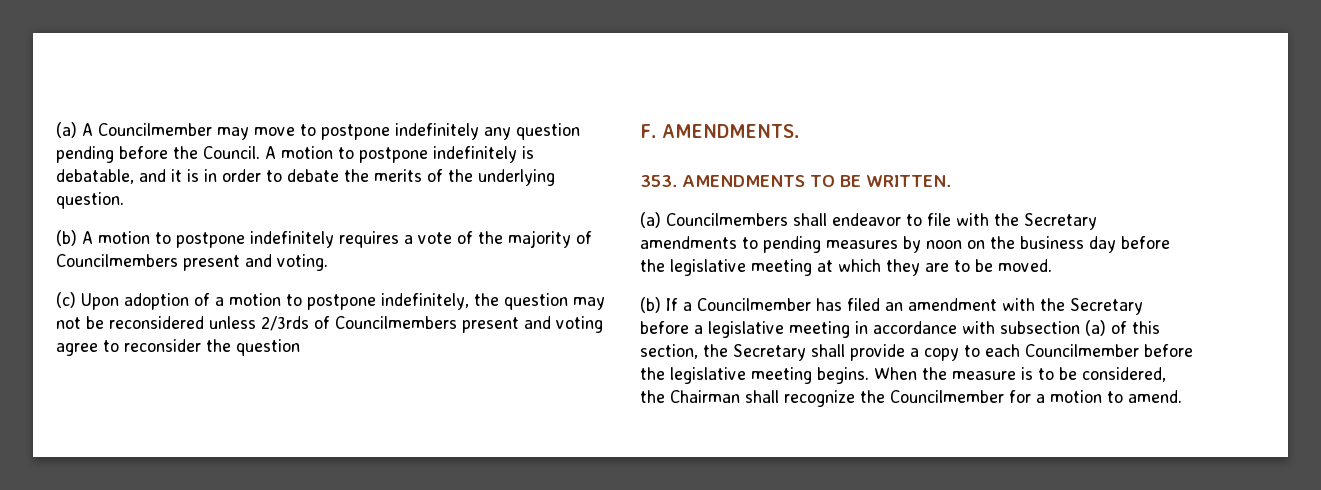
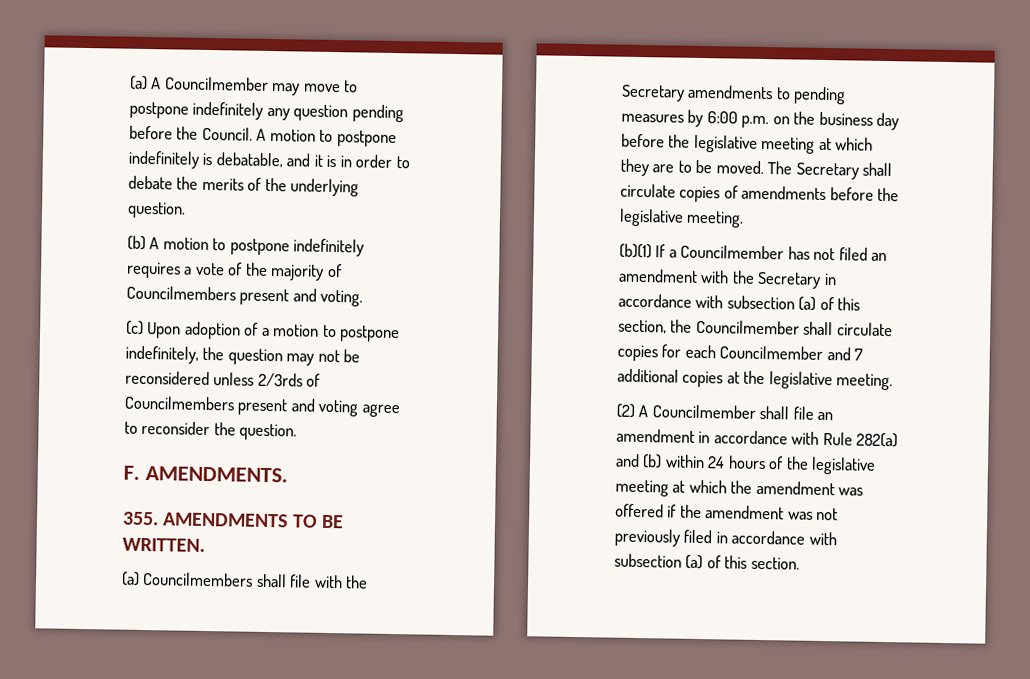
- (c) Upon adoption of a motion to postpone indefinitely, the question may not be reconsidered unless 2/3rds of Councilmembers present and voting agree to reconsider the question
+ (c) Upon adoption of a motion to postpone indefinitely, the question may not be reconsidered unless 2/3rds of Councilmembers present and voting agree to reconsider the question.
- 353. AMENDMENTS TO BE WRITTEN.
+ 355. AMENDMENTS TO BE WRITTEN.
- (a) Councilmembers shall endeavor to file with the Secretary amendments to pending measures by noon on the business day before the legislative meeting at which they are to be moved.
- (b) If a Councilmember has filed an amendment with the Secretary before a legislative meeting in accordance with subsection (a) of this section, the Secretary shall provide a copy to each Councilmember before the legislative meeting begins. When the measure is to be considered, the Chairman shall recognize the Councilmember for a motion to amend.
+ (a) Councilmembers shall file with the Secretary amendments to pending measures by 6:00 p.m. on the business day before the legislative meeting at which they are to be moved. The Secretary shall circulate copies of amendments before the legislative meeting.
+ (b)(1) If a Councilmember has not filed an amendment with the Secretary in accordance with subsection (a) of this section, the Councilmember shall circulate copies for each Councilmember and 7 additional copies at the legislative meeting.
+ (2) A Councilmember shall file an amendment in accordance with Rule 282(a) and (b) within 24 hours of the legislative meeting at which the amendment was offered if the amendment was not previously filed in accordance with subsection (a) of this section.

